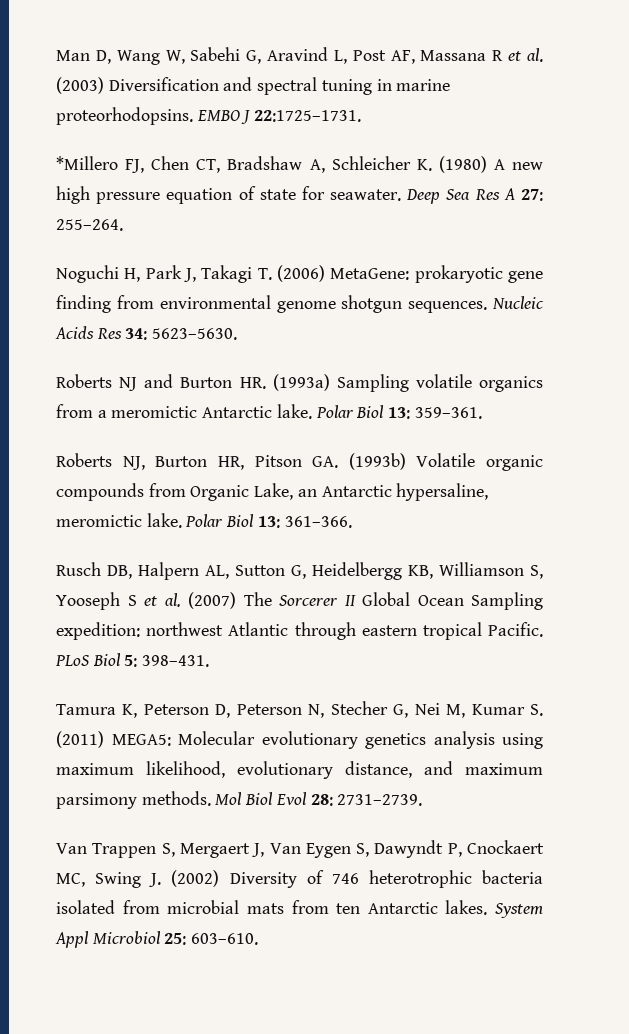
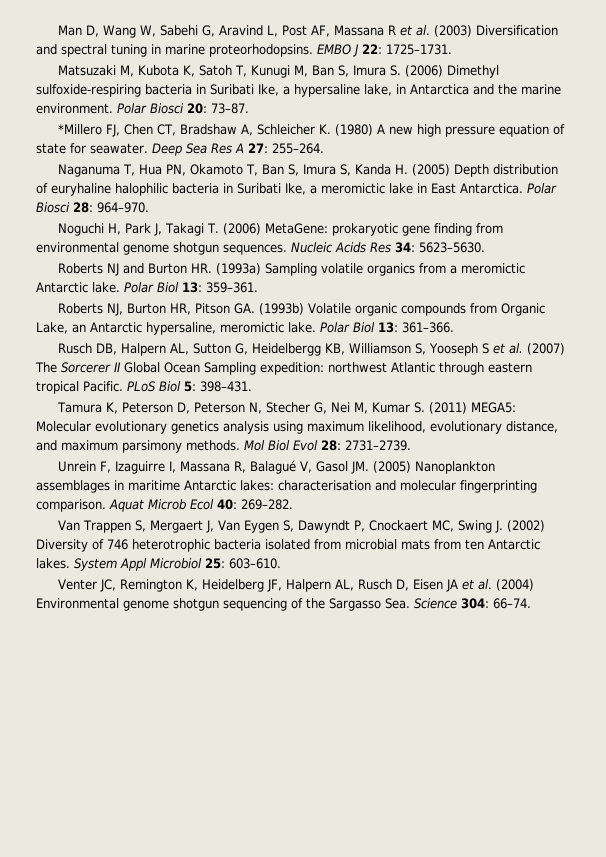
- EMBO J 22:1725–1731.
+ EMBO J 22: 1725–1731.
+ Matsuzaki M, Kubota K, Satoh T, Kunugi M, Ban S, Imura S. (2006) Dimethyl sulfoxide-respiring bacteria in Suribati Ike, a hypersaline lake, in Antarctica and the marine environment. Polar Biosci 20: 73–87.
+ Naganuma T, Hua PN, Okamoto T, Ban S, Imura S, Kanda H. (2005) Depth distribution of euryhaline halophilic bacteria in Suribati Ike, a meromictic lake in East Antarctica. Polar Biosci 28: 964–970.
+ Unrein F, Izaguirre I, Massana R, Balagué V, Gasol JM. (2005) Nanoplankton assemblages in maritime Antarctic lakes: characterisation and molecular fingerprinting comparison. Aquat Microb Ecol 40: 269–282.
+ Venter JC, Remington K, Heidelberg JF, Halpern AL, Rusch D, Eisen JA et al. (2004) Environmental genome shotgun sequencing of the Sargasso Sea. Science 304: 66–74.

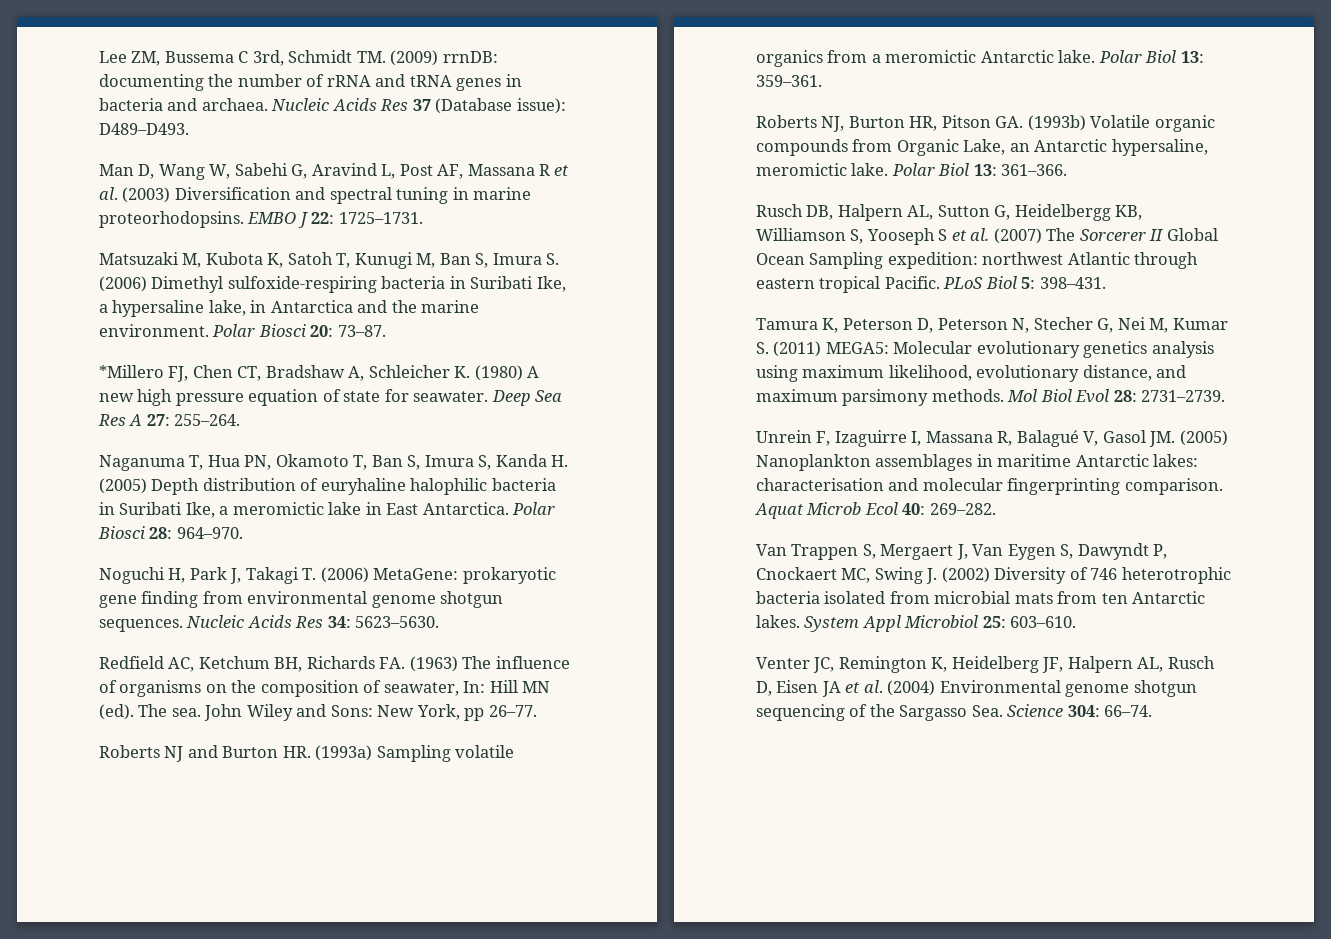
+ Lee ZM, Bussema C 3rd, Schmidt TM. (2009) rrnDB: documenting the number of rRNA and tRNA genes in bacteria and archaea. Nucleic Acids Res 37 (Database issue): D489–D493.
+ Redfield AC, Ketchum BH, Richards FA. (1963) The influence of organisms on the composition of seawater, In: Hill MN (ed). The sea. John Wiley and Sons: New York, pp 26–77.

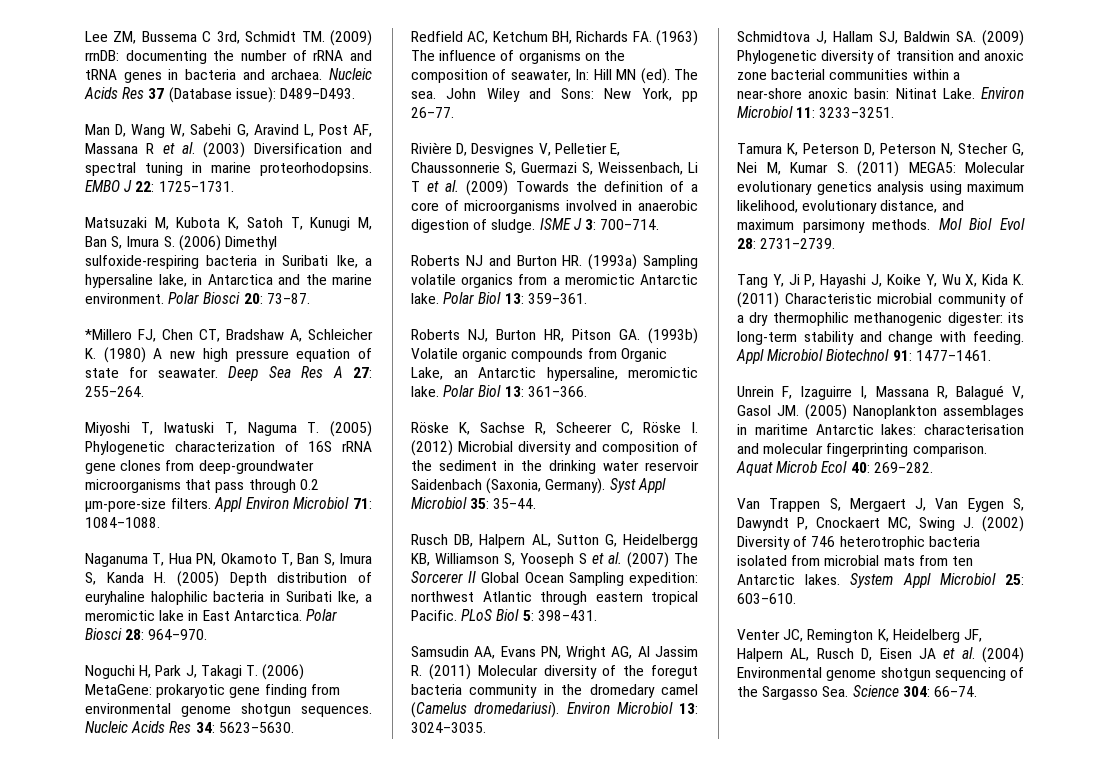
+ Miyoshi T, Iwatuski T, Naguma T. (2005) Phylogenetic characterization of 16S rRNA gene clones from deep-groundwater microorganisms that pass through 0.2 µm-pore-size filters. Appl Environ Microbiol 71: 1084–1088.
+ Rivière D, Desvignes V, Pelletier E, Chaussonnerie S, Guermazi S, Weissenbach, Li T et al. (2009) Towards the definition of a core of microorganisms involved in anaerobic digestion of sludge. ISME J 3: 700–714.
+ Röske K, Sachse R, Scheerer C, Röske I. (2012) Microbial diversity and composition of the sediment in the drinking water reservoir Saidenbach (Saxonia, Germany). Syst Appl Microbiol 35: 35–44.
+ Samsudin AA, Evans PN, Wright AG, Al Jassim R. (2011) Molecular diversity of the foregut bacteria community in the dromedary camel (Camelus dromedariusi). Environ Microbiol 13: 3024–3035.
+ Schmidtova J, Hallam SJ, Baldwin SA. (2009) Phylogenetic diversity of transition and anoxic zone bacterial communities within a near-shore anoxic basin: Nitinat Lake. Environ Microbiol 11: 3233–3251.
+ Tang Y, Ji P, Hayashi J, Koike Y, Wu X, Kida K. (2011) Characteristic microbial community of a dry thermophilic methanogenic digester: its long-term stability and change with feeding. Appl Microbiol Biotechnol 91: 1477–1461.

